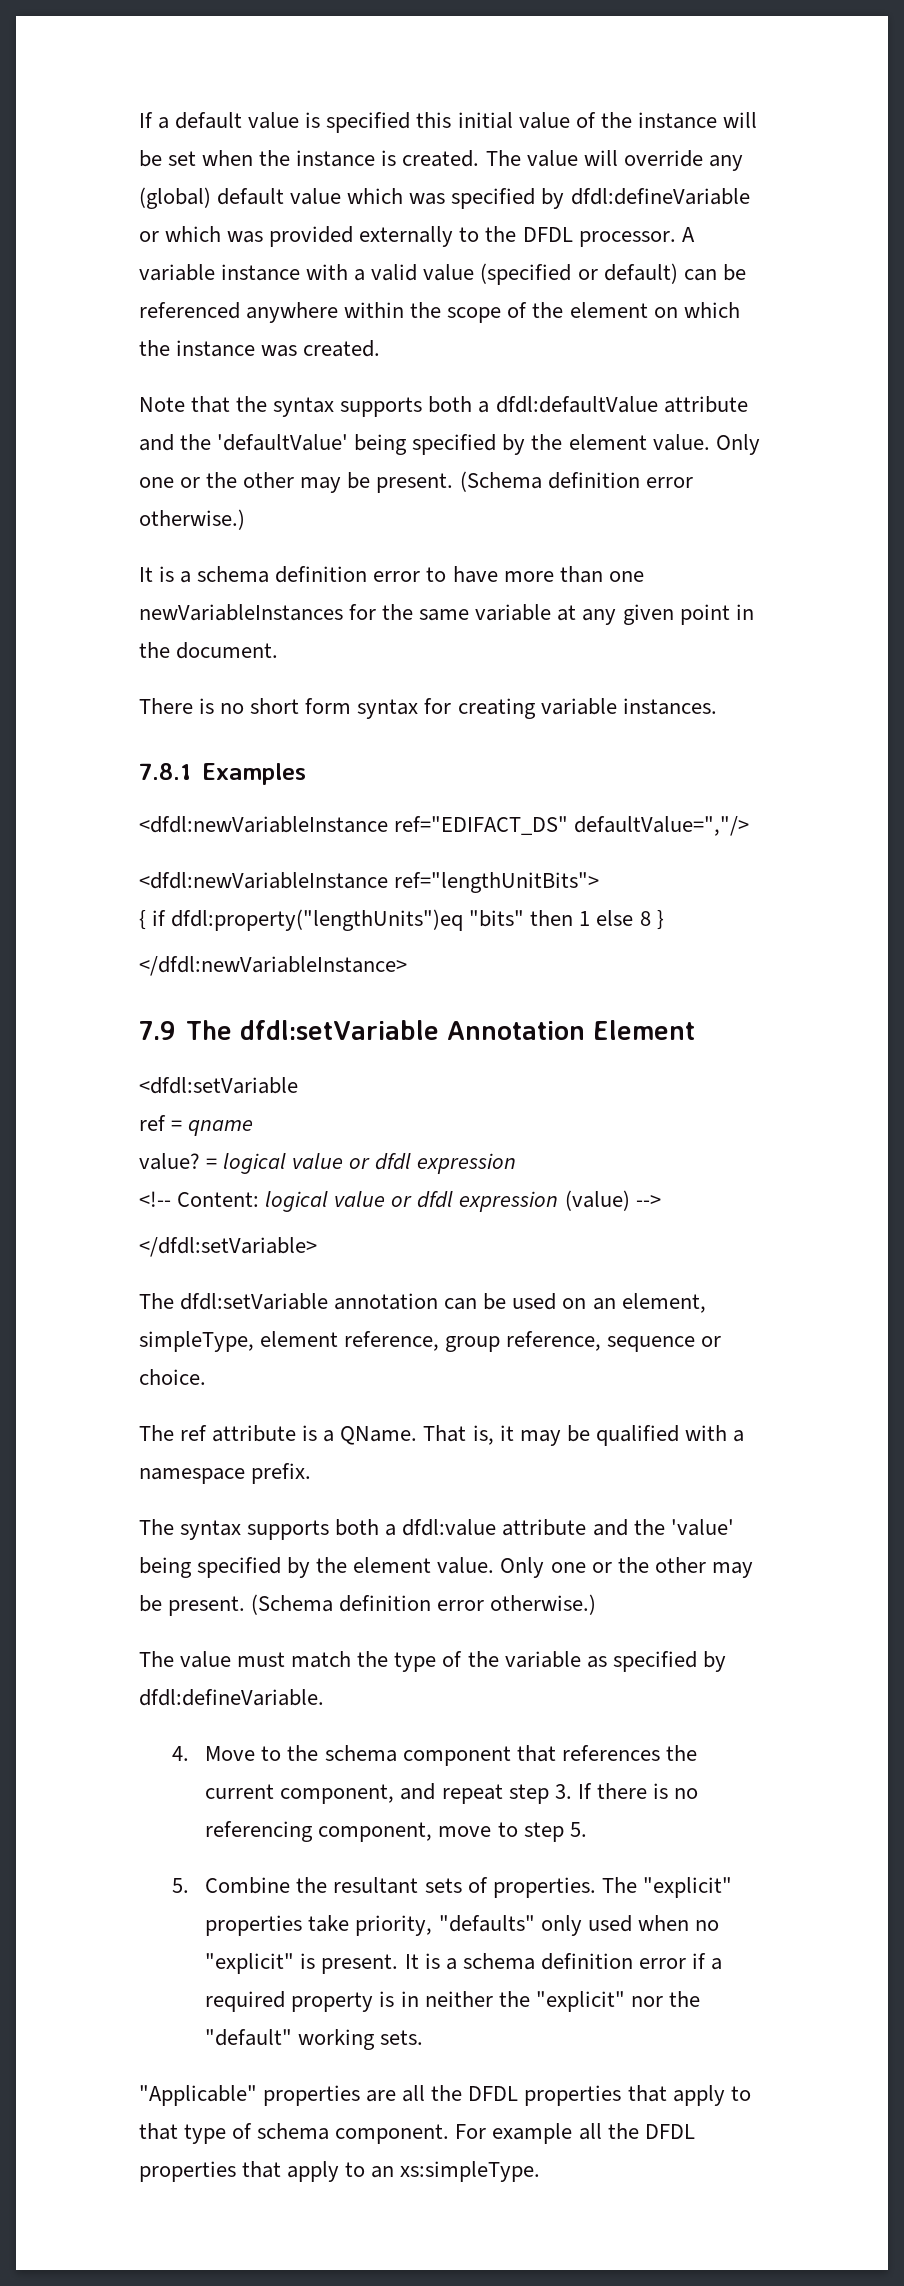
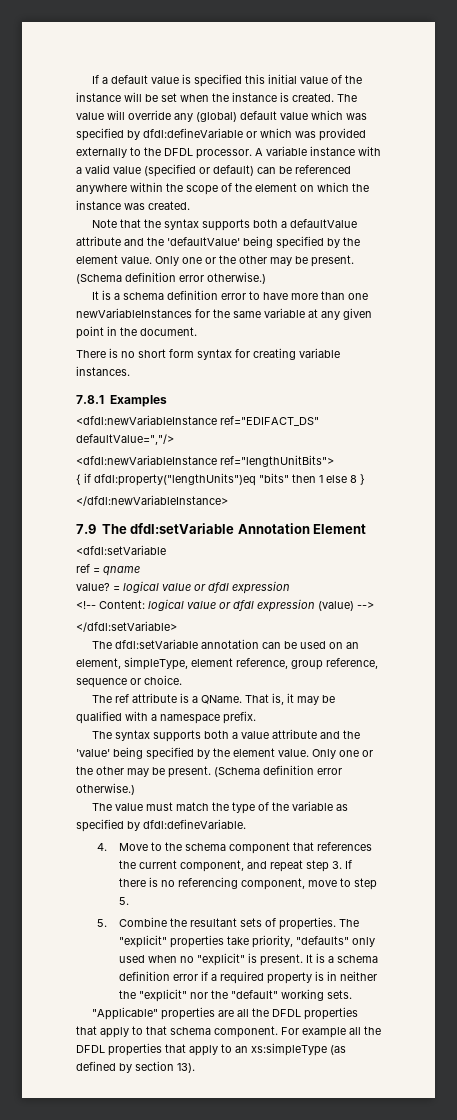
- Note that the syntax supports both a dfdl:defaultValue attribute and the 'defaultValue' being specified by the element value.
+ Note that the syntax supports both a defaultValue attribute and the 'defaultValue' being specified by the element value.
- The syntax supports both a dfdl:value attribute and the 'value' being specified by the element value.
+ The syntax supports both a value attribute and the 'value' being specified by the element value.
- "Applicable" properties are all the DFDL properties that apply to that type of schema component.
+ "Applicable" properties are all the DFDL properties that apply to that schema component.
- For example all the DFDL properties that apply to an xs:simpleType.
+ For example all the DFDL properties that apply to an xs:simpleType (as defined by section 13).

